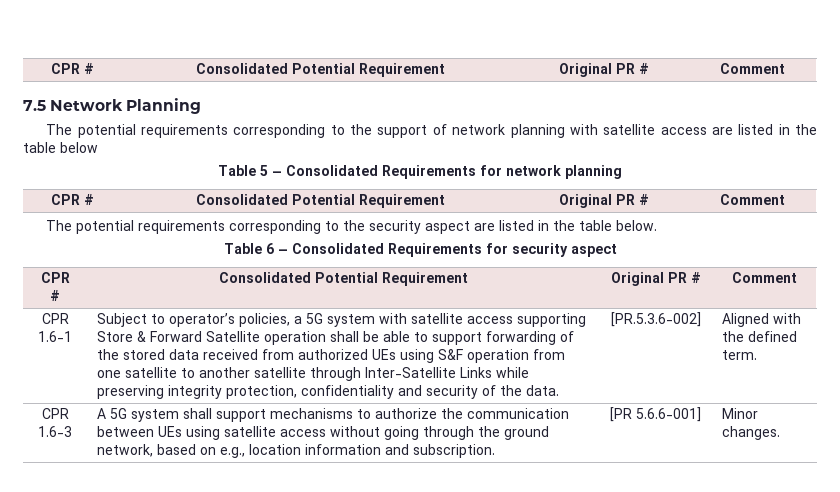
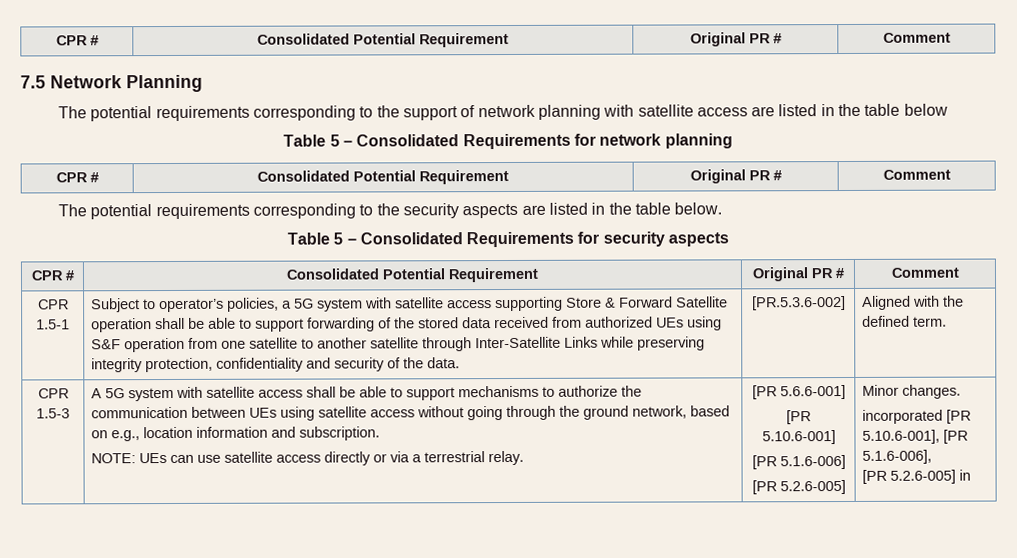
- The potential requirements corresponding to the security aspect are listed in the table below.
+ The potential requirements corresponding to the security aspects are listed in the table below.
- Table 6 – Consolidated Requirements for security aspect
+ Table 5 – Consolidated Requirements for security aspects
- CPR 1.6-1
+ CPR 1.5-1
- CPR 1.6-3
+ CPR 1.5-3
- A 5G system shall support mechanisms to authorize the communication between UEs using satellite access without going through the ground network, based on e.g., location information and subscription.
+ A 5G system with satellite access shall be able to support mechanisms to authorize the communication between UEs using satellite access without going through the ground network, based on e.g., location information and subscription.
- [PR 5.6.6-001] | Minor changes.
+ NOTE: UEs can use satellite access directly or via a terrestrial relay. | [PR 5.6.6-001]
+ [PR 5.10.6-001]
+ [PR 5.1.6-006]
+ [PR 5.2.6-005] | Minor changes.
+ incorporated [PR 5.10.6-001], [PR 5.1.6-006],
+ [PR 5.2.6-005] in

